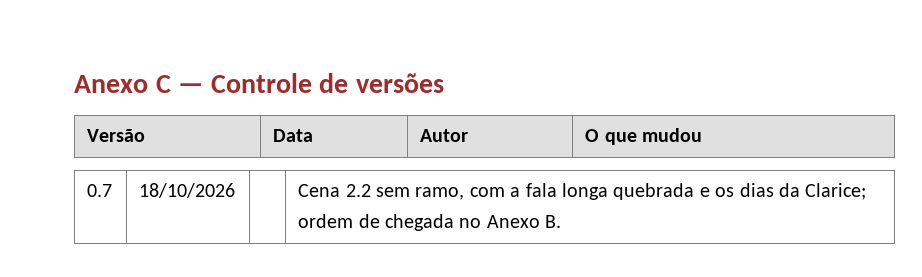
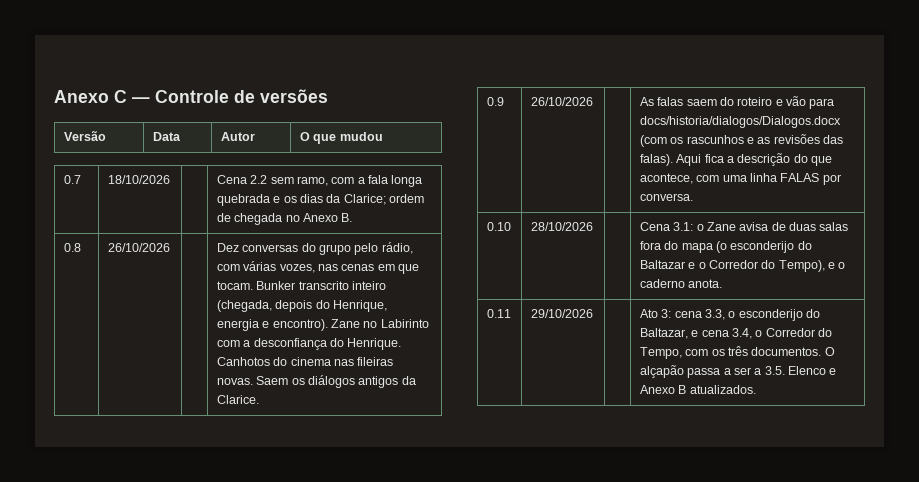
+ 0.8 | 26/10/2026 | | Dez conversas do grupo pelo rádio, com várias vozes, nas cenas em que tocam. Bunker transcrito inteiro (chegada, depois do Henrique, energia e encontro). Zane no Labirinto com a desconfiança do Henrique. Canhotos do cinema nas fileiras novas. Saem os diálogos antigos da Clarice.
+ 0.9 | 26/10/2026 | | As falas saem do roteiro e vão para docs/historia/dialogos/Dialogos.docx (com os rascunhos e as revisões das falas). Aqui fica a descrição do que acontece, com uma linha FALAS por conversa.
+ 0.10 | 28/10/2026 | | Cena 3.1: o Zane avisa de duas salas fora do mapa (o esconderijo do Baltazar e o Corredor do Tempo), e o caderno anota.
+ 0.11 | 29/10/2026 | | Ato 3: cena 3.3, o esconderijo do Baltazar, e cena 3.4, o Corredor do Tempo, com os três documentos. O alçapão passa a ser a 3.5. Elenco e Anexo B atualizados.

